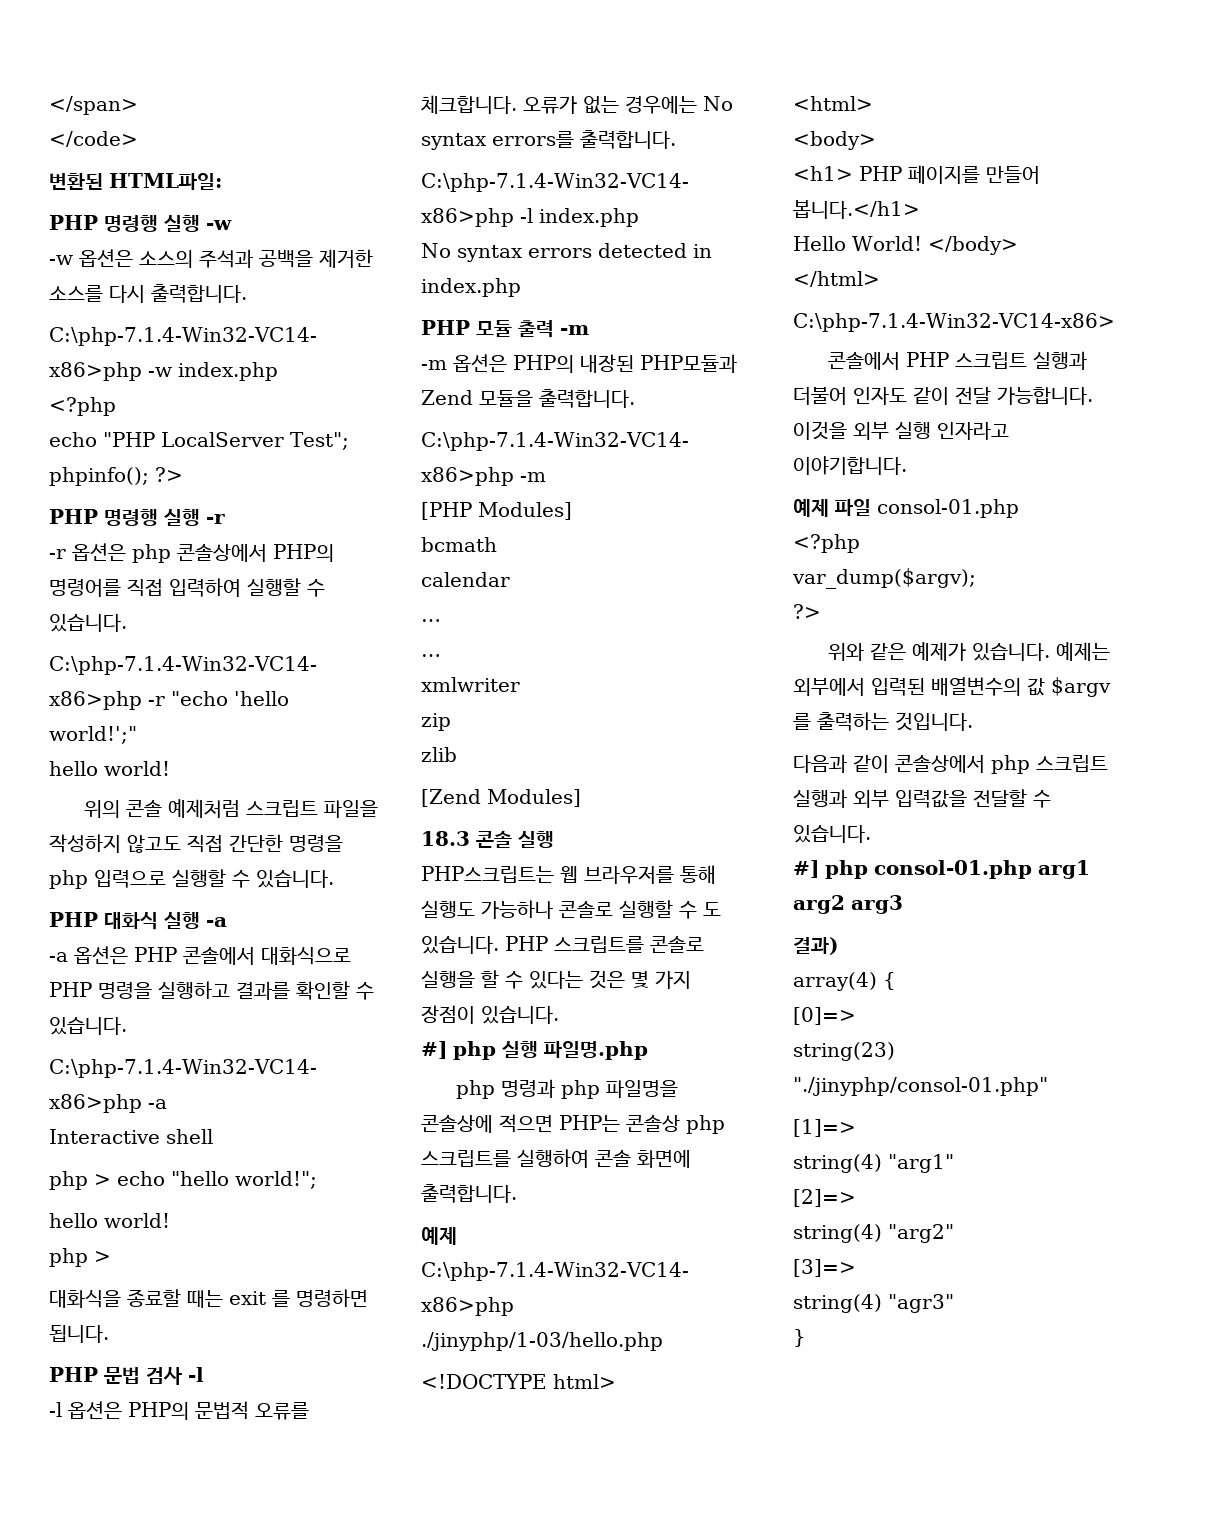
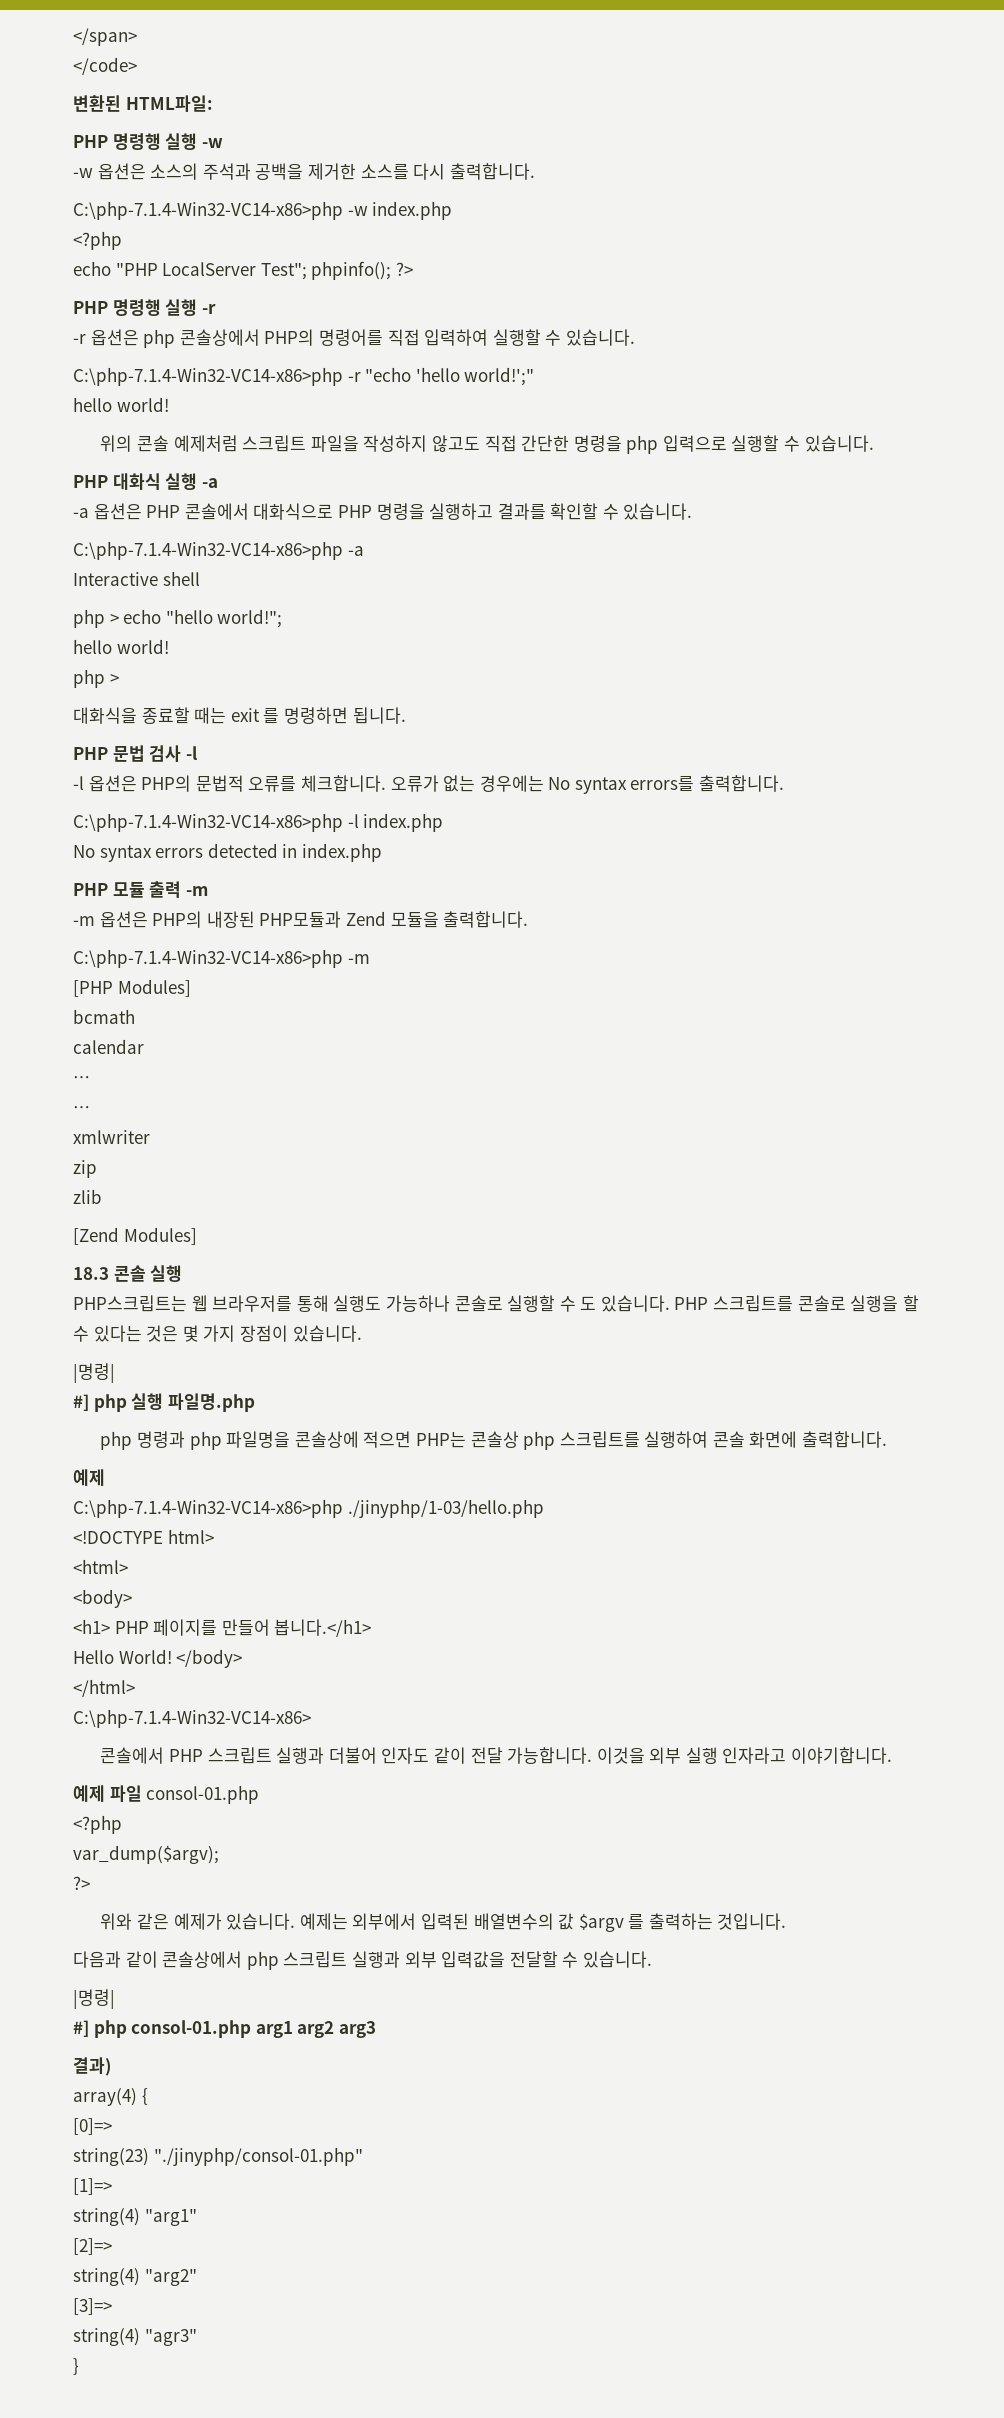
  PHP 스크립트를 콘솔로 실행을 할 수 있다는 것은 몇 가지 장점이 있습니다.
+ |명령|
  다음과 같이 콘솔상에서 php 스크립트 실행과 외부 입력값을 전달할 수 있습니다.
+ |명령|

